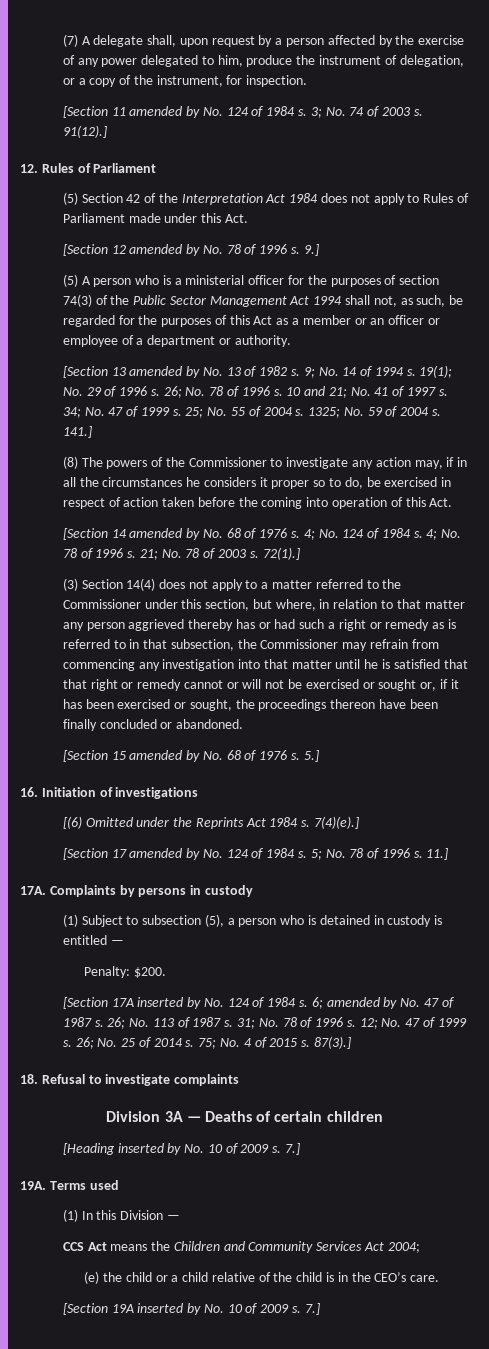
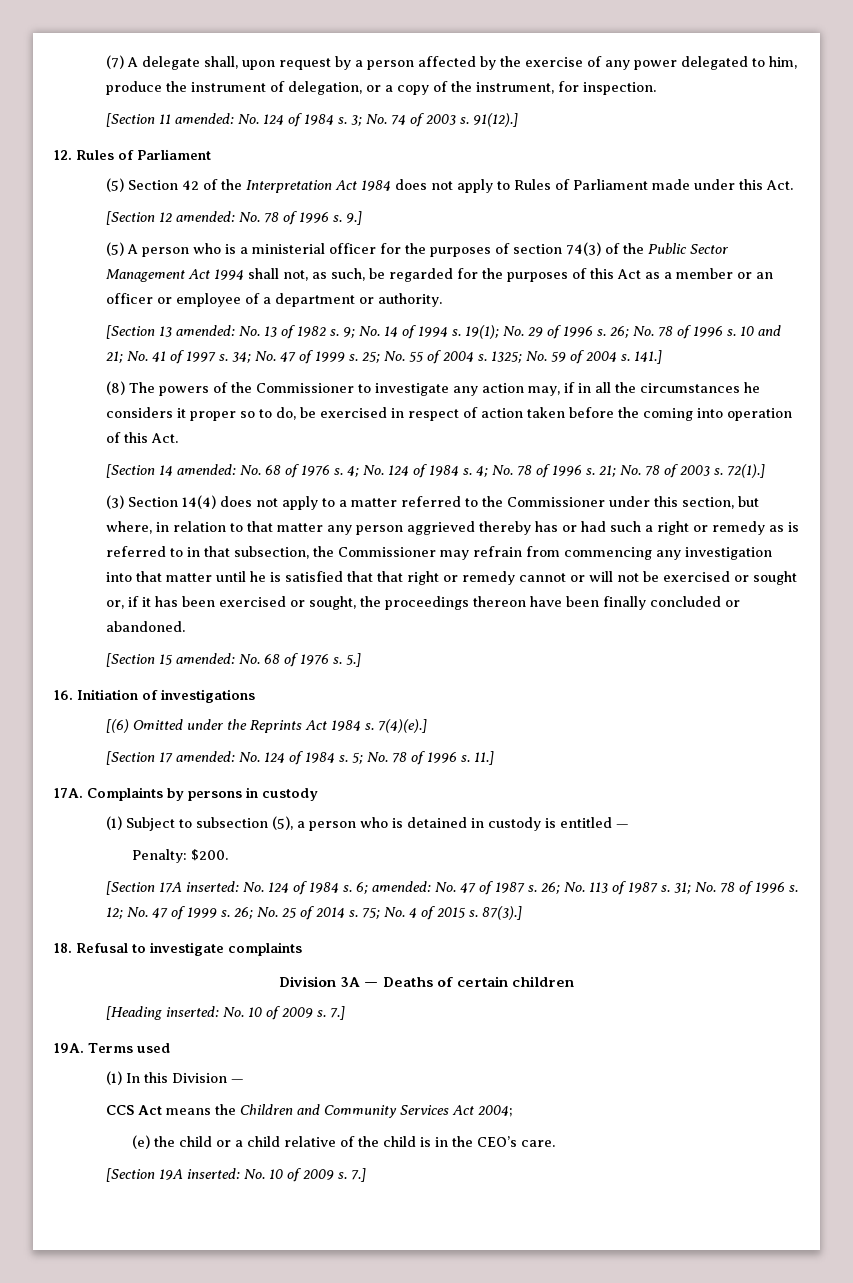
- [Section 11 amended by No. 124 of 1984 s.
+ [Section 11 amended: No. 124 of 1984 s.
- [Section 12 amended by No. 78 of 1996 s.
+ [Section 12 amended: No. 78 of 1996 s.
- [Section 13 amended by No. 13 of 1982 s.
+ [Section 13 amended: No. 13 of 1982 s.
- [Section 14 amended by No. 68 of 1976 s.
+ [Section 14 amended: No. 68 of 1976 s.
- [Section 15 amended by No. 68 of 1976 s.
+ [Section 15 amended: No. 68 of 1976 s.
- [Section 17 amended by No. 124 of 1984 s.
+ [Section 17 amended: No. 124 of 1984 s.
- [Section 17A inserted by No. 124 of 1984 s.
+ [Section 17A inserted: No. 124 of 1984 s.
- 6; amended by No. 47 of 1987 s.
+ 6; amended: No. 47 of 1987 s.
- [Heading inserted by No. 10 of 2009 s.
+ [Heading inserted: No. 10 of 2009 s.
- [Section 19A inserted by No. 10 of 2009 s.
+ [Section 19A inserted: No. 10 of 2009 s.

